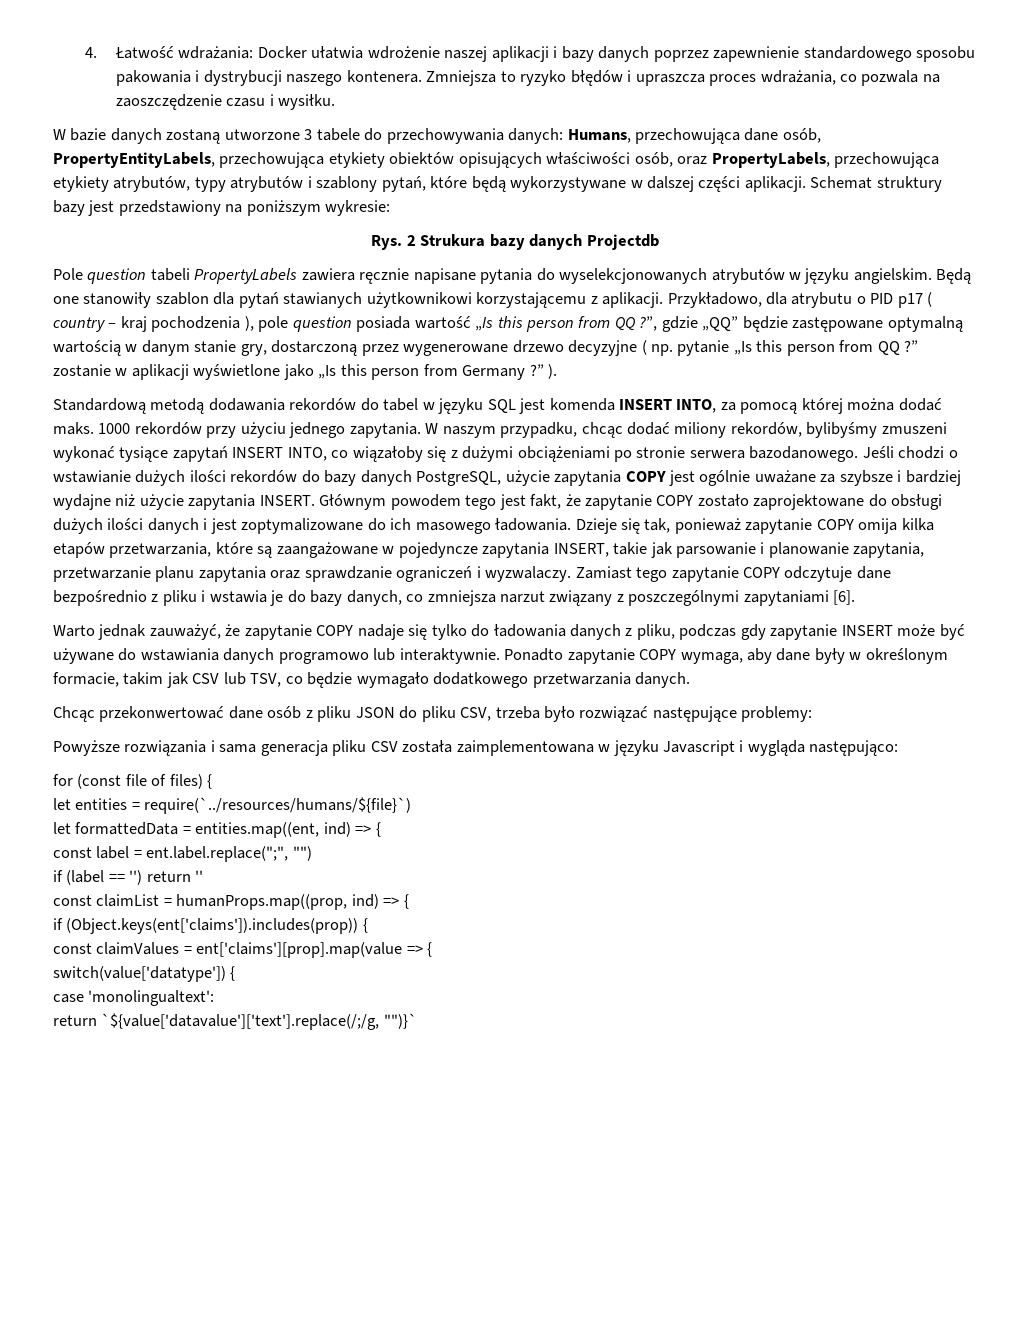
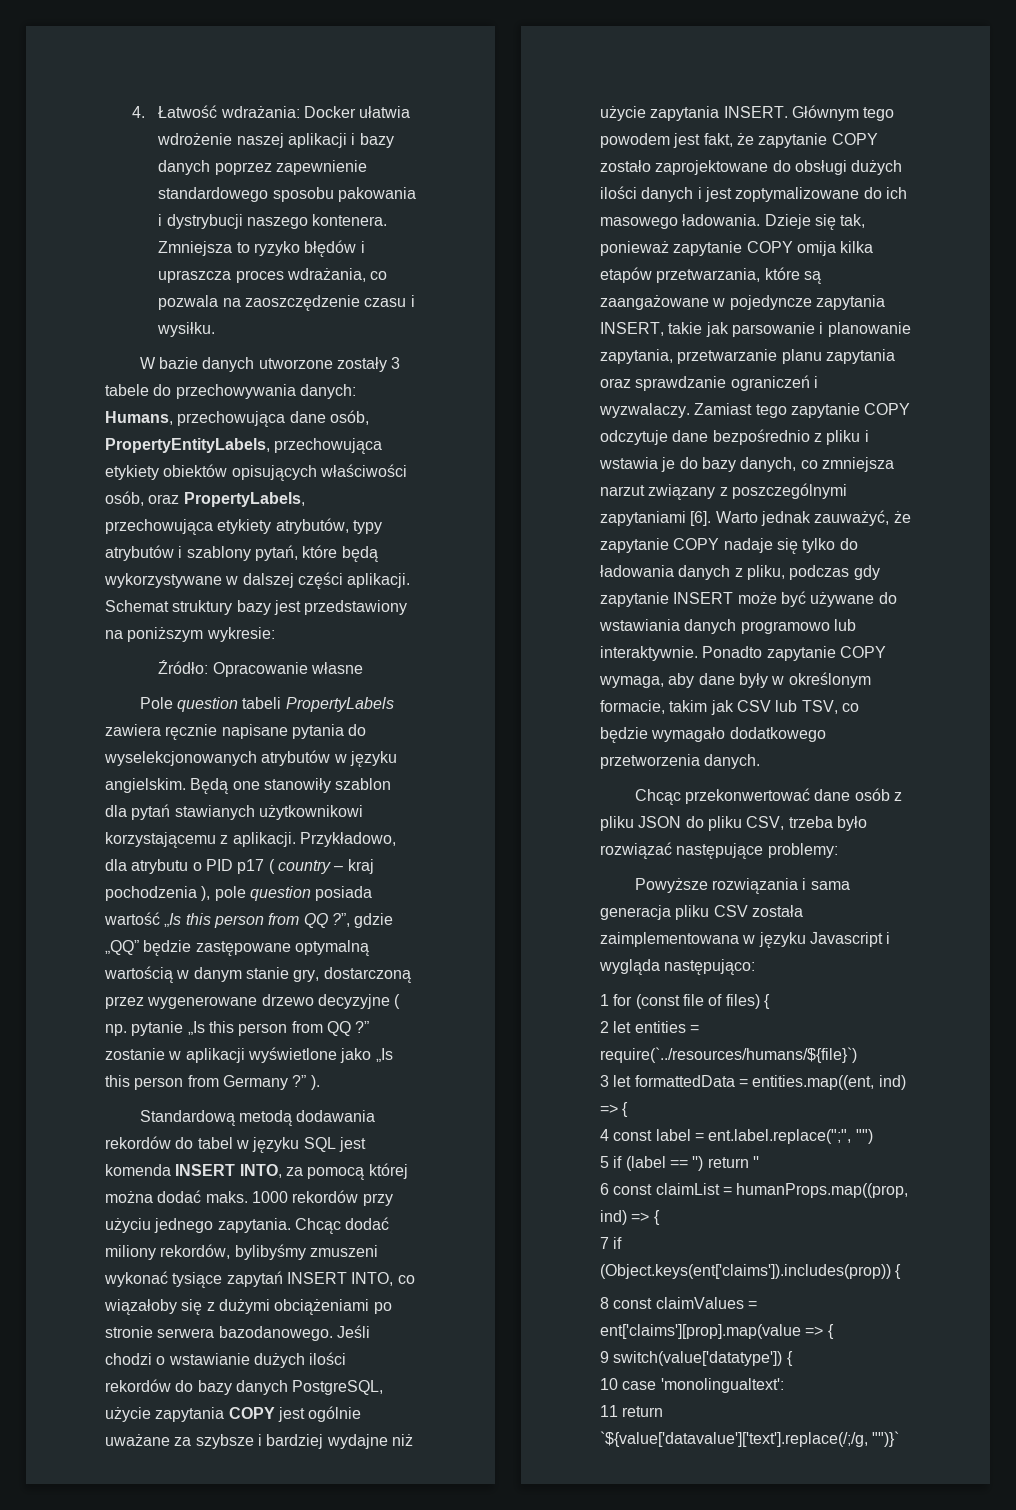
- W bazie danych zostaną utworzone 3 tabele do przechowywania danych: Humans, przechowująca dane osób, PropertyEntityLabels, przechowująca etykiety obiektów opisujących właściwości osób, oraz PropertyLabels, przechowująca etykiety atrybutów, typy atrybutów i szablony pytań, które będą wykorzystywane w dalszej części aplikacji.
+ W bazie danych utworzone zostały 3 tabele do przechowywania danych: Humans, przechowująca dane osób, PropertyEntityLabels, przechowująca etykiety obiektów opisujących właściwości osób, oraz PropertyLabels, przechowująca etykiety atrybutów, typy atrybutów i szablony pytań, które będą wykorzystywane w dalszej części aplikacji.
- Rys. 2 Strukura bazy danych Projectdb
+ Źródło: Opracowanie własne
- W naszym przypadku, chcąc dodać miliony rekordów, bylibyśmy zmuszeni wykonać tysiące zapytań INSERT INTO, co wiązałoby się z dużymi obciążeniami po stronie serwera bazodanowego.
+ Chcąc dodać miliony rekordów, bylibyśmy zmuszeni wykonać tysiące zapytań INSERT INTO, co wiązałoby się z dużymi obciążeniami po stronie serwera bazodanowego.
- Głównym powodem tego jest fakt, że zapytanie COPY zostało zaprojektowane do obsługi dużych ilości danych i jest zoptymalizowane do ich masowego ładowania.
+ Głównym tego powodem jest fakt, że zapytanie COPY zostało zaprojektowane do obsługi dużych ilości danych i jest zoptymalizowane do ich masowego ładowania.
- Zamiast tego zapytanie COPY odczytuje dane bezpośrednio z pliku i wstawia je do bazy danych, co zmniejsza narzut związany z poszczególnymi zapytaniami [6].
- Warto jednak zauważyć, że zapytanie COPY nadaje się tylko do ładowania danych z pliku, podczas gdy zapytanie INSERT może być używane do wstawiania danych programowo lub interaktywnie.
+ Zamiast tego zapytanie COPY odczytuje dane bezpośrednio z pliku i wstawia je do bazy danych, co zmniejsza narzut związany z poszczególnymi zapytaniami [6]. Warto jednak zauważyć, że zapytanie COPY nadaje się tylko do ładowania danych z pliku, podczas gdy zapytanie INSERT może być używane do wstawiania danych programowo lub interaktywnie.
- Ponadto zapytanie COPY wymaga, aby dane były w określonym formacie, takim jak CSV lub TSV, co będzie wymagało dodatkowego przetwarzania danych.
+ Ponadto zapytanie COPY wymaga, aby dane były w określonym formacie, takim jak CSV lub TSV, co będzie wymagało dodatkowego przetworzenia danych.
- for (const file of files) {
+ 1 for (const file of files) {
- let entities = require(`../resources/humans/${file}`)
+ 2 let entities = require(`../resources/humans/${file}`)
- let formattedData = entities.map((ent, ind) => {
+ 3 let formattedData = entities.map((ent, ind) => {
- const label = ent.label.replace(";", "")
+ 4 const label = ent.label.replace(";", "")
- if (label == '') return ''
+ 5 if (label == '') return ''
- const claimList = humanProps.map((prop, ind) => {
+ 6 const claimList = humanProps.map((prop, ind) => {
- if (Object.keys(ent['claims']).includes(prop)) {
+ 7 if (Object.keys(ent['claims']).includes(prop)) {
- const claimValues = ent['claims'][prop].map(value => {
+ 8 const claimValues = ent['claims'][prop].map(value => {
- switch(value['datatype']) {
+ 9 switch(value['datatype']) {
- case 'monolingualtext':
+ 10 case 'monolingualtext':
- return `${value['datavalue']['text'].replace(/;/g, "")}`
+ 11 return `${value['datavalue']['text'].replace(/;/g, "")}`

